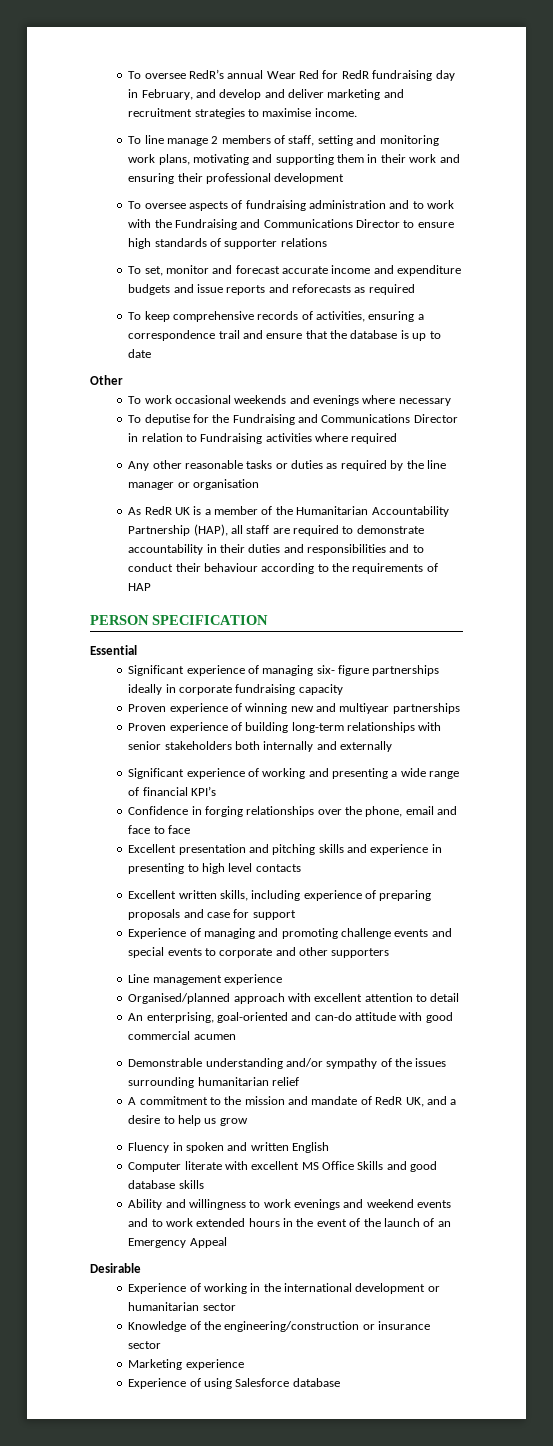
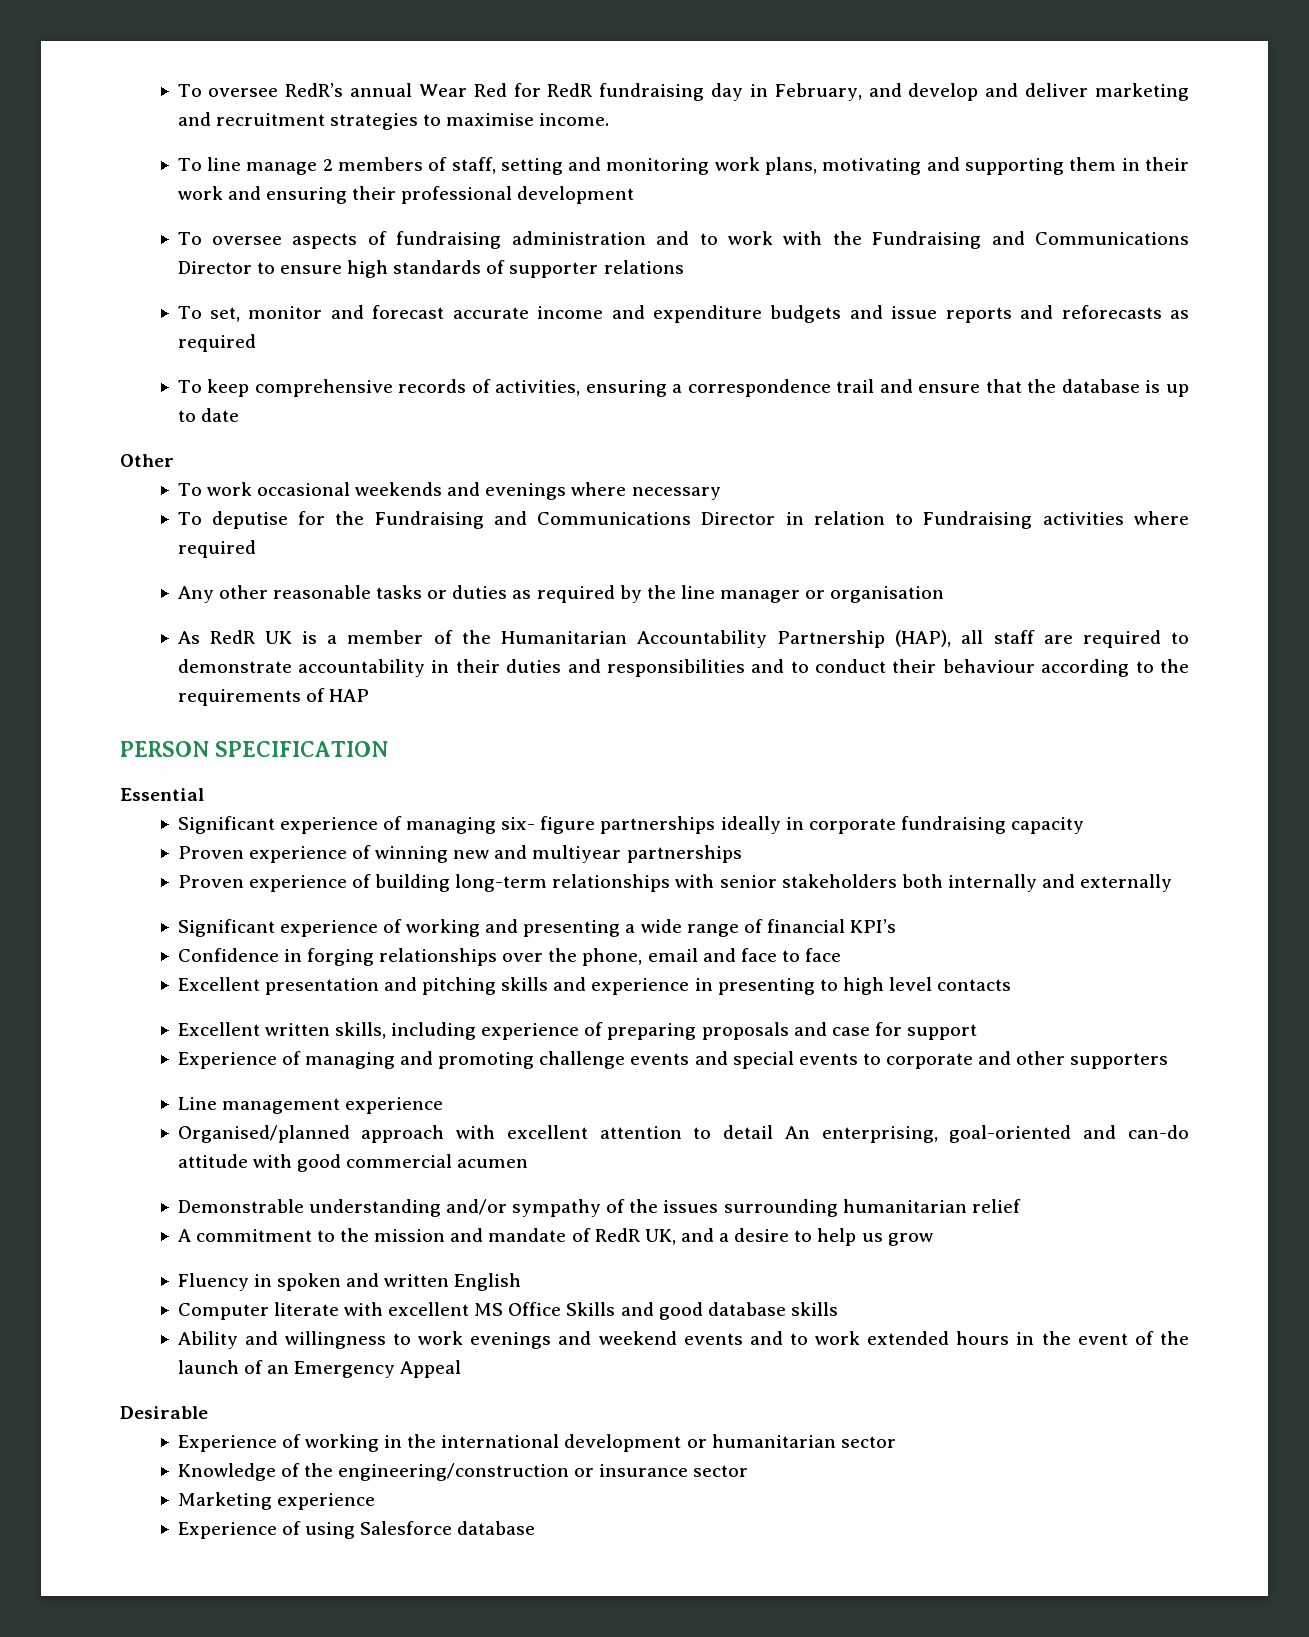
- Organised/planned approach with excellent attention to detail
- An enterprising, goal-oriented and can-do attitude with good commercial acumen
+ Organised/planned approach with excellent attention to detail An enterprising, goal-oriented and can-do attitude with good commercial acumen

